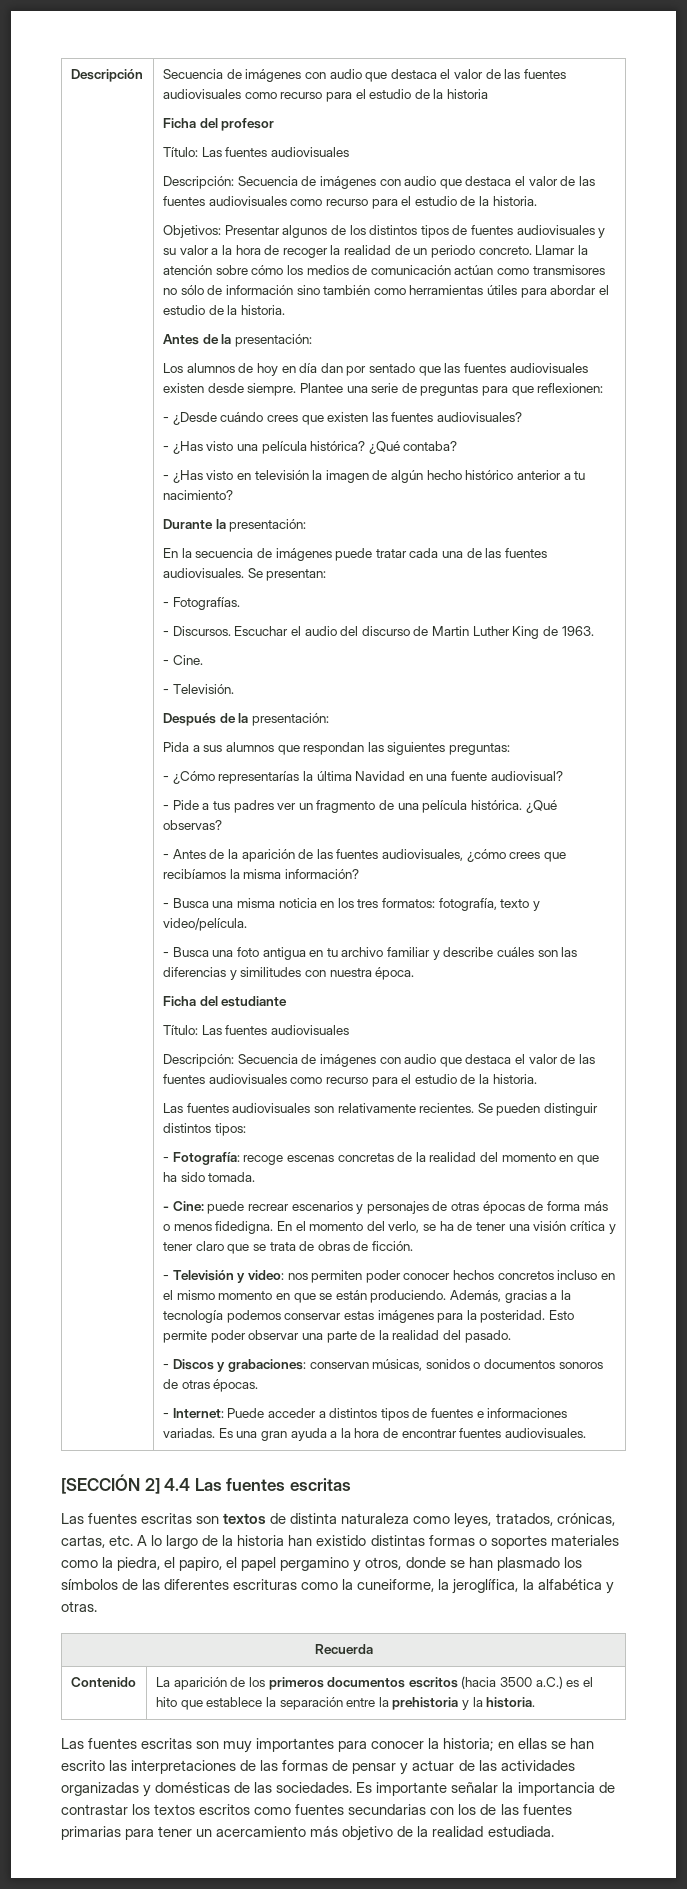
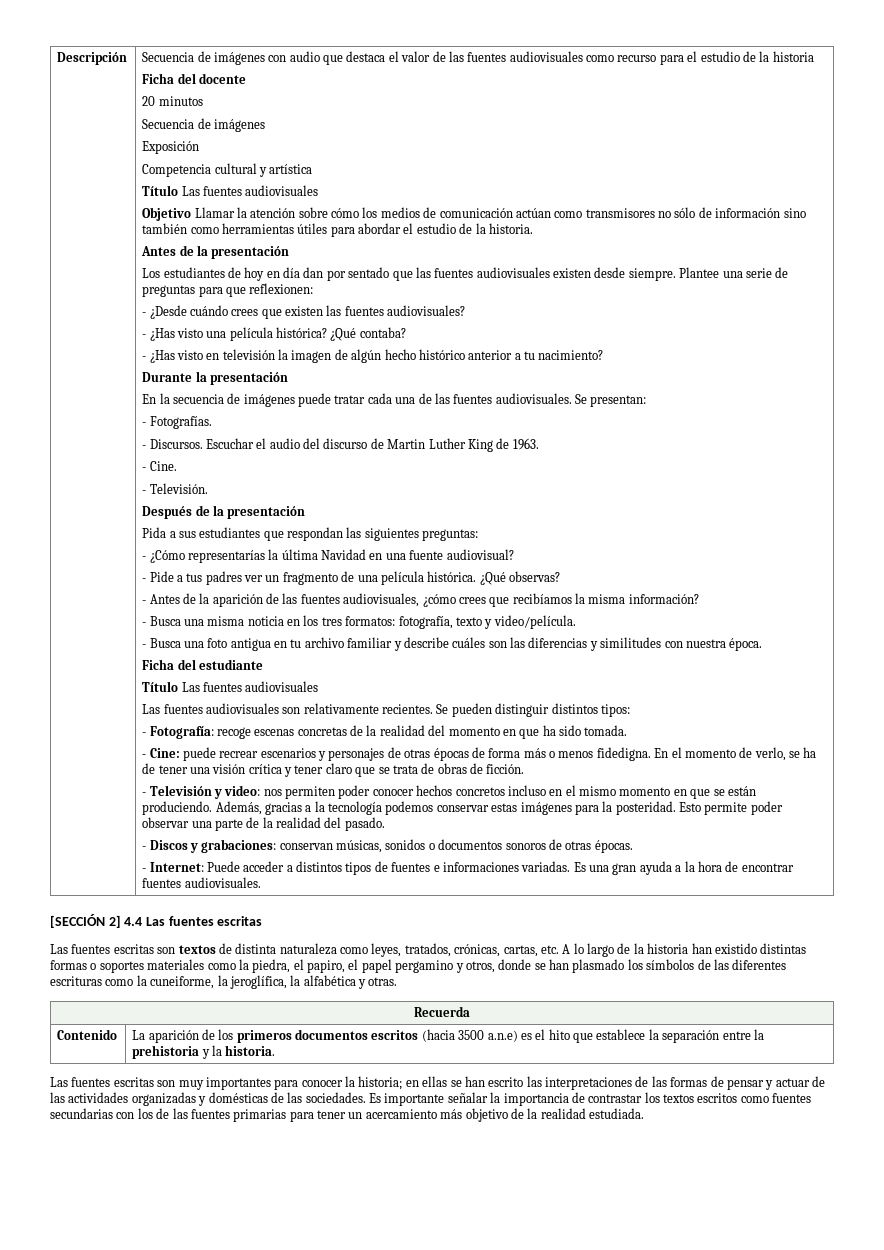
- Ficha del profesor
- Título: Las fuentes audiovisuales
- Descripción: Secuencia de imágenes con audio que destaca el valor de las fuentes audiovisuales como recurso para el estudio de la historia.
- Objetivos: Presentar algunos de los distintos tipos de fuentes audiovisuales y su valor a la hora de recoger la realidad de un periodo concreto. Llamar la atención sobre cómo los medios de comunicación actúan como transmisores no sólo de información sino también como herramientas útiles para abordar el estudio de la historia.
+ Ficha del docente
+ 20 minutos
+ Secuencia de imágenes
+ Exposición
+ Competencia cultural y artística
+ Título Las fuentes audiovisuales
+ Objetivo Llamar la atención sobre cómo los medios de comunicación actúan como transmisores no sólo de información sino también como herramientas útiles para abordar el estudio de la historia.
- Antes de la presentación:
+ Antes de la presentación
- Los alumnos de hoy en día dan por sentado que las fuentes audiovisuales existen desde siempre.
+ Los estudiantes de hoy en día dan por sentado que las fuentes audiovisuales existen desde siempre.
- Durante la presentación:
+ Durante la presentación
- Después de la presentación:
+ Después de la presentación
- Pida a sus alumnos que respondan las siguientes preguntas:
+ Pida a sus estudiantes que respondan las siguientes preguntas:
  Ficha del estudiante
- Título: Las fuentes audiovisuales
- Descripción: Secuencia de imágenes con audio que destaca el valor de las fuentes audiovisuales como recurso para el estudio de la historia.
+ Título Las fuentes audiovisuales
- En el momento del verlo, se ha de tener una visión crítica y tener claro que se trata de obras de ficción.
+ En el momento de verlo, se ha de tener una visión crítica y tener claro que se trata de obras de ficción.
- Contenido | La aparición de los primeros documentos escritos (hacia 3500 a.C.) es el hito que establece la separación entre la prehistoria y la historia.
+ Contenido | La aparición de los primeros documentos escritos (hacia 3500 a.n.e) es el hito que establece la separación entre la prehistoria y la historia.

